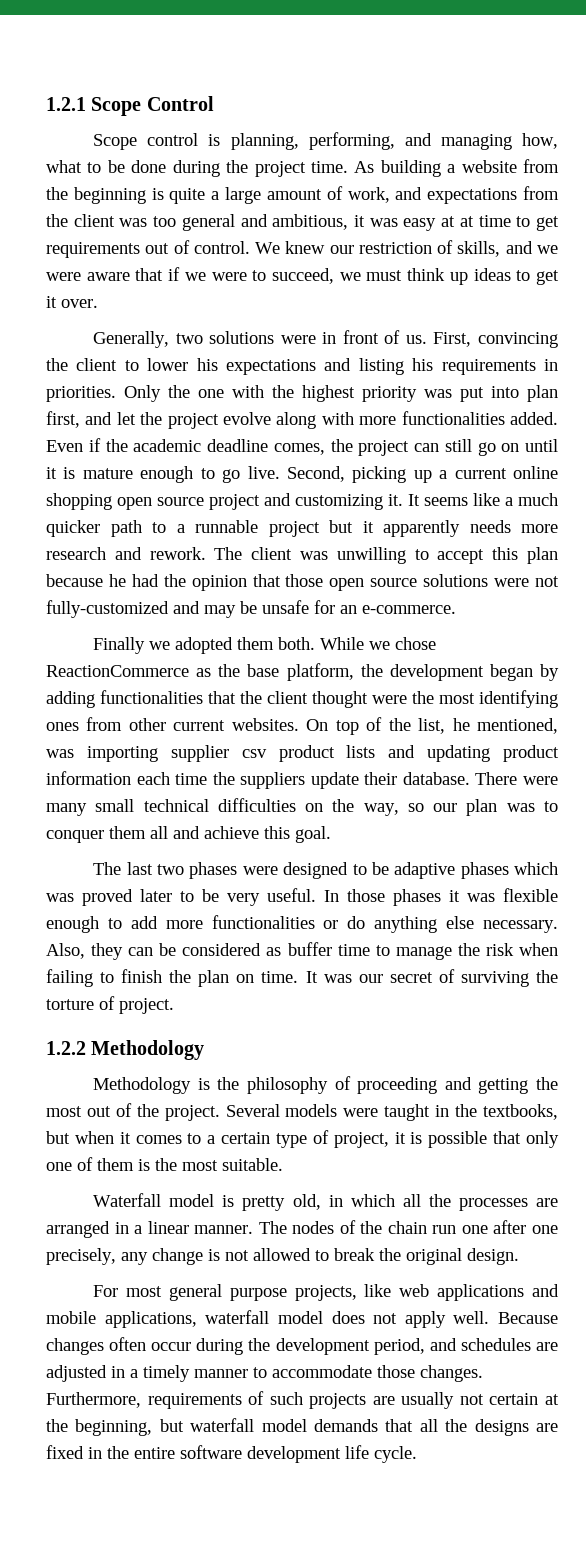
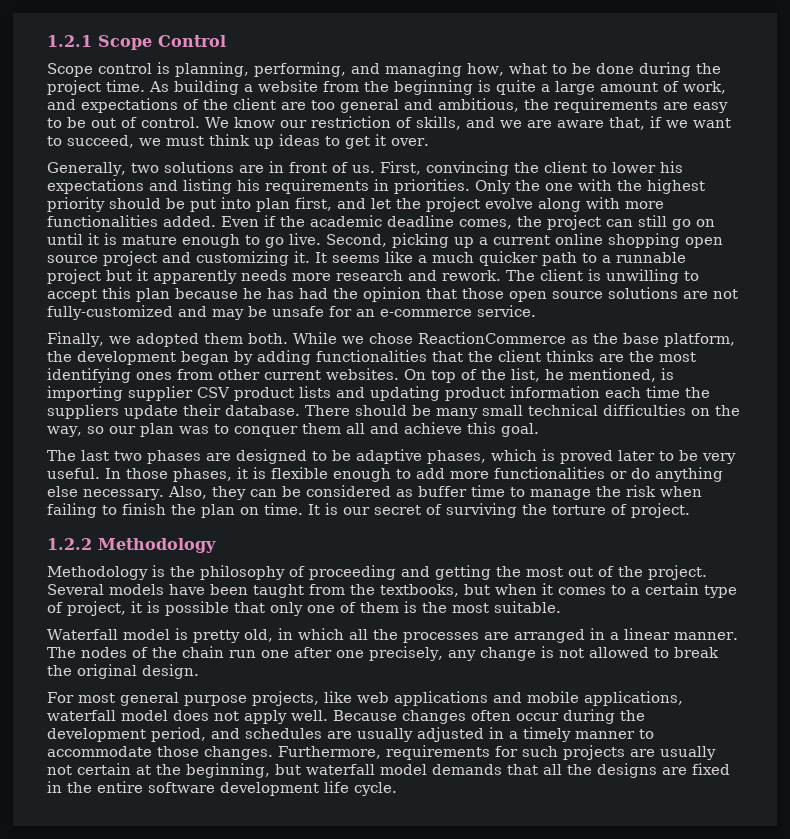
- As building a website from the beginning is quite a large amount of work, and expectations from the client was too general and ambitious, it was easy at at time to get requirements out of control.
+ As building a website from the beginning is quite a large amount of work, and expectations of the client are too general and ambitious, the requirements are easy to be out of control.
- We knew our restriction of skills, and we were aware that if we were to succeed, we must think up ideas to get it over.
+ We know our restriction of skills, and we are aware that, if we want to succeed, we must think up ideas to get it over.
- Generally, two solutions were in front of us.
+ Generally, two solutions are in front of us.
- Only the one with the highest priority was put into plan first, and let the project evolve along with more functionalities added.
+ Only the one with the highest priority should be put into plan first, and let the project evolve along with more functionalities added.
- The client was unwilling to accept this plan because he had the opinion that those open source solutions were not fully-customized and may be unsafe for an e-commerce.
- Finally we adopted them both.
+ The client is unwilling to accept this plan because he has had the opinion that those open source solutions are not fully-customized and may be unsafe for an e-commerce service.
+ Finally, we adopted them both.
- While we chose ReactionCommerce as the base platform, the development began by adding functionalities that the client thought were the most identifying ones from other current websites.
+ While we chose ReactionCommerce as the base platform, the development began by adding functionalities that the client thinks are the most identifying ones from other current websites.
- On top of the list, he mentioned, was importing supplier csv product lists and updating product information each time the suppliers update their database.
+ On top of the list, he mentioned, is importing supplier CSV product lists and updating product information each time the suppliers update their database.
- There were many small technical difficulties on the way, so our plan was to conquer them all and achieve this goal.
+ There should be many small technical difficulties on the way, so our plan was to conquer them all and achieve this goal.
- The last two phases were designed to be adaptive phases which was proved later to be very useful.
+ The last two phases are designed to be adaptive phases, which is proved later to be very useful.
- In those phases it was flexible enough to add more functionalities or do anything else necessary.
+ In those phases, it is flexible enough to add more functionalities or do anything else necessary.
- It was our secret of surviving the torture of project.
+ It is our secret of surviving the torture of project.
- Several models were taught in the textbooks, but when it comes to a certain type of project, it is possible that only one of them is the most suitable.
+ Several models have been taught from the textbooks, but when it comes to a certain type of project, it is possible that only one of them is the most suitable.
- Because changes often occur during the development period, and schedules are adjusted in a timely manner to accommodate those changes.
+ Because changes often occur during the development period, and schedules are usually adjusted in a timely manner to accommodate those changes.
- Furthermore, requirements of such projects are usually not certain at the beginning, but waterfall model demands that all the designs are fixed in the entire software development life cycle.
+ Furthermore, requirements for such projects are usually not certain at the beginning, but waterfall model demands that all the designs are fixed in the entire software development life cycle.

